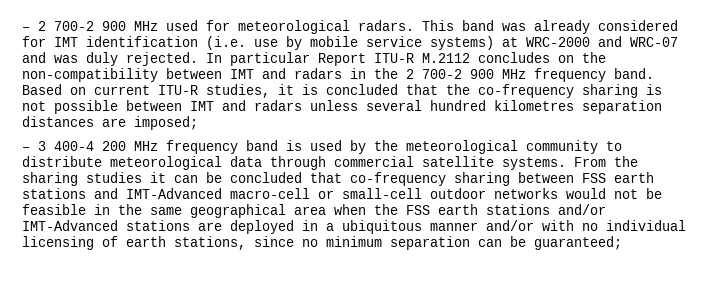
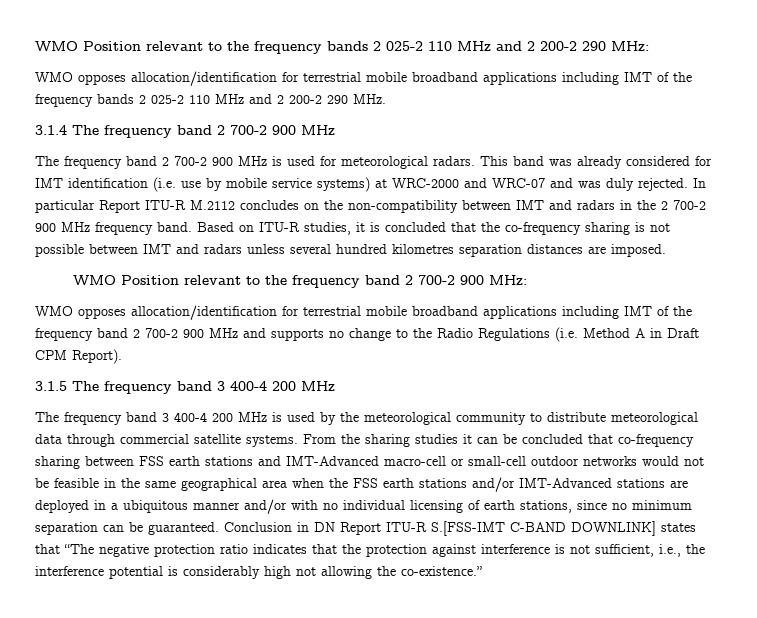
- – 2 700-2 900 MHz used for meteorological radars.
+ WMO Position relevant to the frequency bands 2 025-2 110 MHz and 2 200-2 290 MHz:
+ WMO opposes allocation/identification for terrestrial mobile broadband applications including IMT of the frequency bands 2 025-2 110 MHz and 2 200-2 290 MHz.
+ 3.1.4 The frequency band 2 700-2 900 MHz
+ The frequency band 2 700-2 900 MHz is used for meteorological radars.
- Based on current ITU-R studies, it is concluded that the co-frequency sharing is not possible between IMT and radars unless several hundred kilometres separation distances are imposed;
- – 3 400-4 200 MHz frequency band is used by the meteorological community to distribute meteorological data through commercial satellite systems.
+ Based on ITU-R studies, it is concluded that the co-frequency sharing is not possible between IMT and radars unless several hundred kilometres separation distances are imposed.
+ WMO Position relevant to the frequency band 2 700-2 900 MHz:
+ WMO opposes allocation/identification for terrestrial mobile broadband applications including IMT of the frequency band 2 700-2 900 MHz and supports no change to the Radio Regulations (i.e. Method A in Draft CPM Report).
+ 3.1.5 The frequency band 3 400-4 200 MHz
+ The frequency band 3 400-4 200 MHz is used by the meteorological community to distribute meteorological data through commercial satellite systems.
- From the sharing studies it can be concluded that co-frequency sharing between FSS earth stations and IMT-Advanced macro-cell or small-cell outdoor networks would not be feasible in the same geographical area when the FSS earth stations and/or IMT-Advanced stations are deployed in a ubiquitous manner and/or with no individual licensing of earth stations, since no minimum separation can be guaranteed;
+ From the sharing studies it can be concluded that co-frequency sharing between FSS earth stations and IMT-Advanced macro-cell or small-cell outdoor networks would not be feasible in the same geographical area when the FSS earth stations and/or IMT-Advanced stations are deployed in a ubiquitous manner and/or with no individual licensing of earth stations, since no minimum separation can be guaranteed. Conclusion in DN Report ITU-R S.[FSS-IMT C-BAND DOWNLINK] states that “The negative protection ratio indicates that the protection against interference is not sufficient, i.e., the interference potential is considerably high not allowing the co-existence.”

